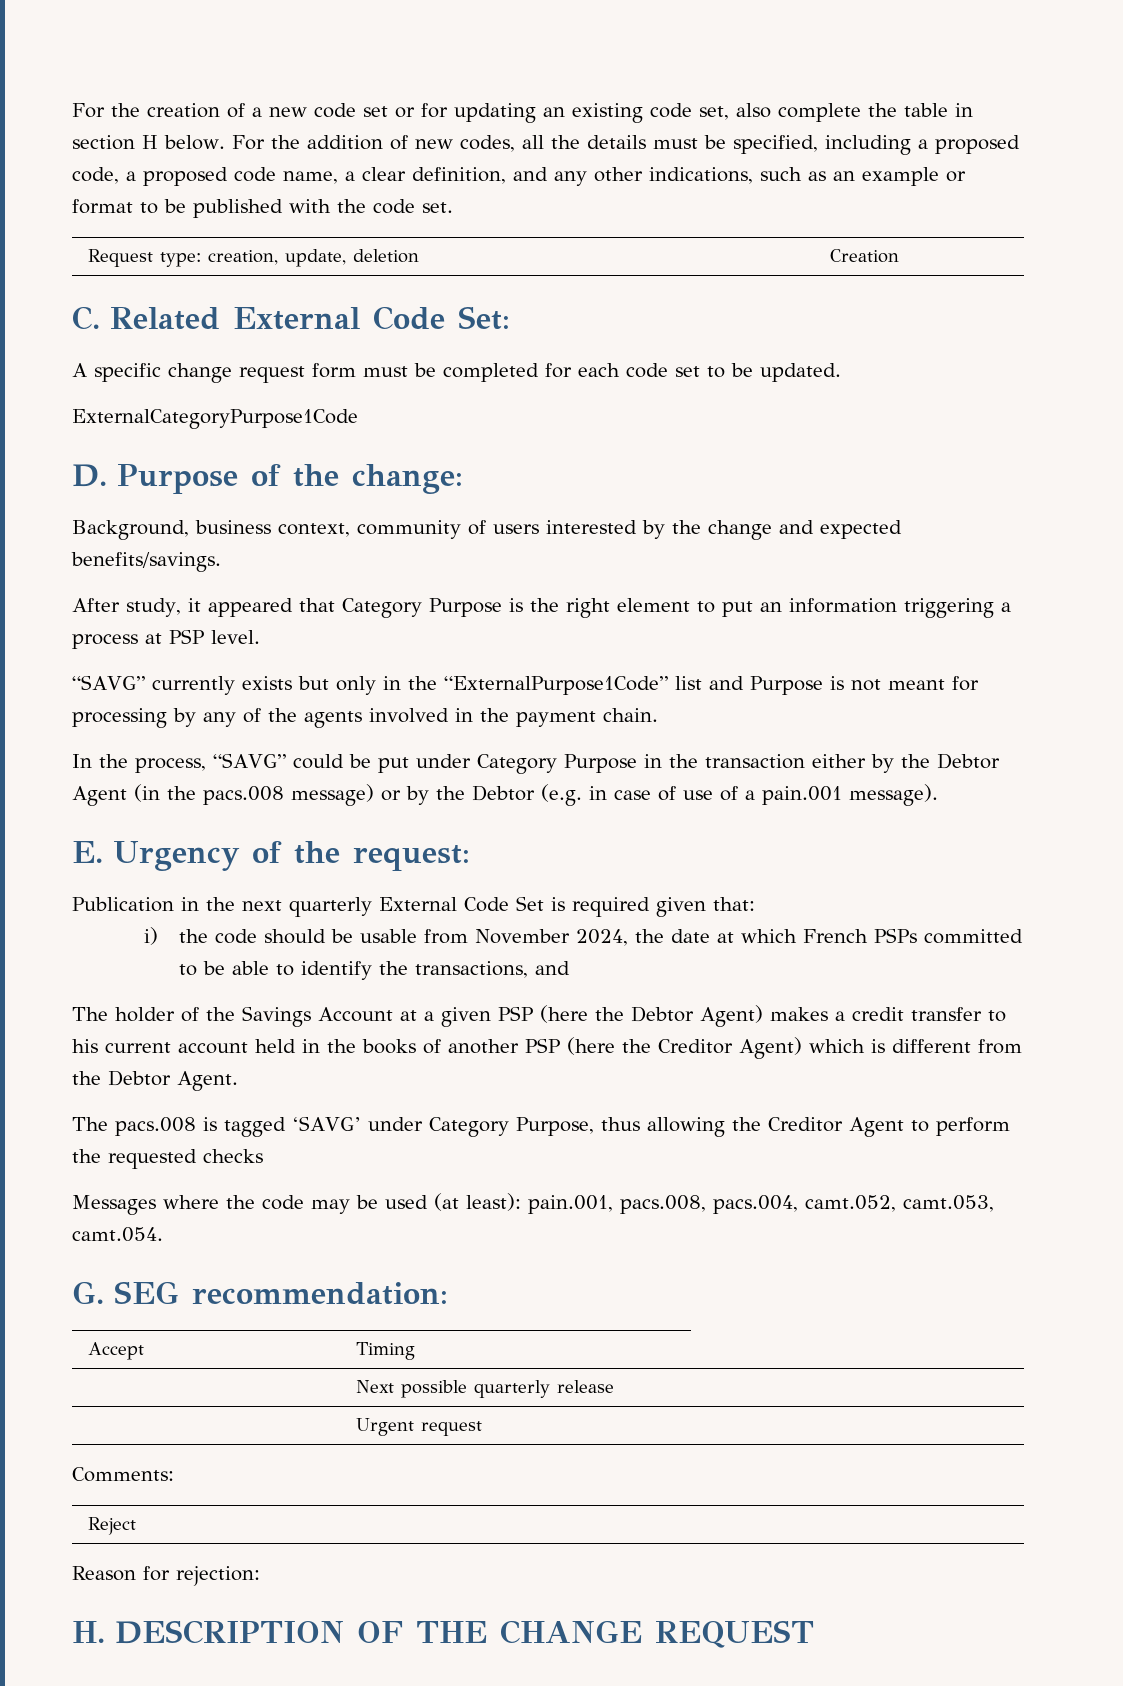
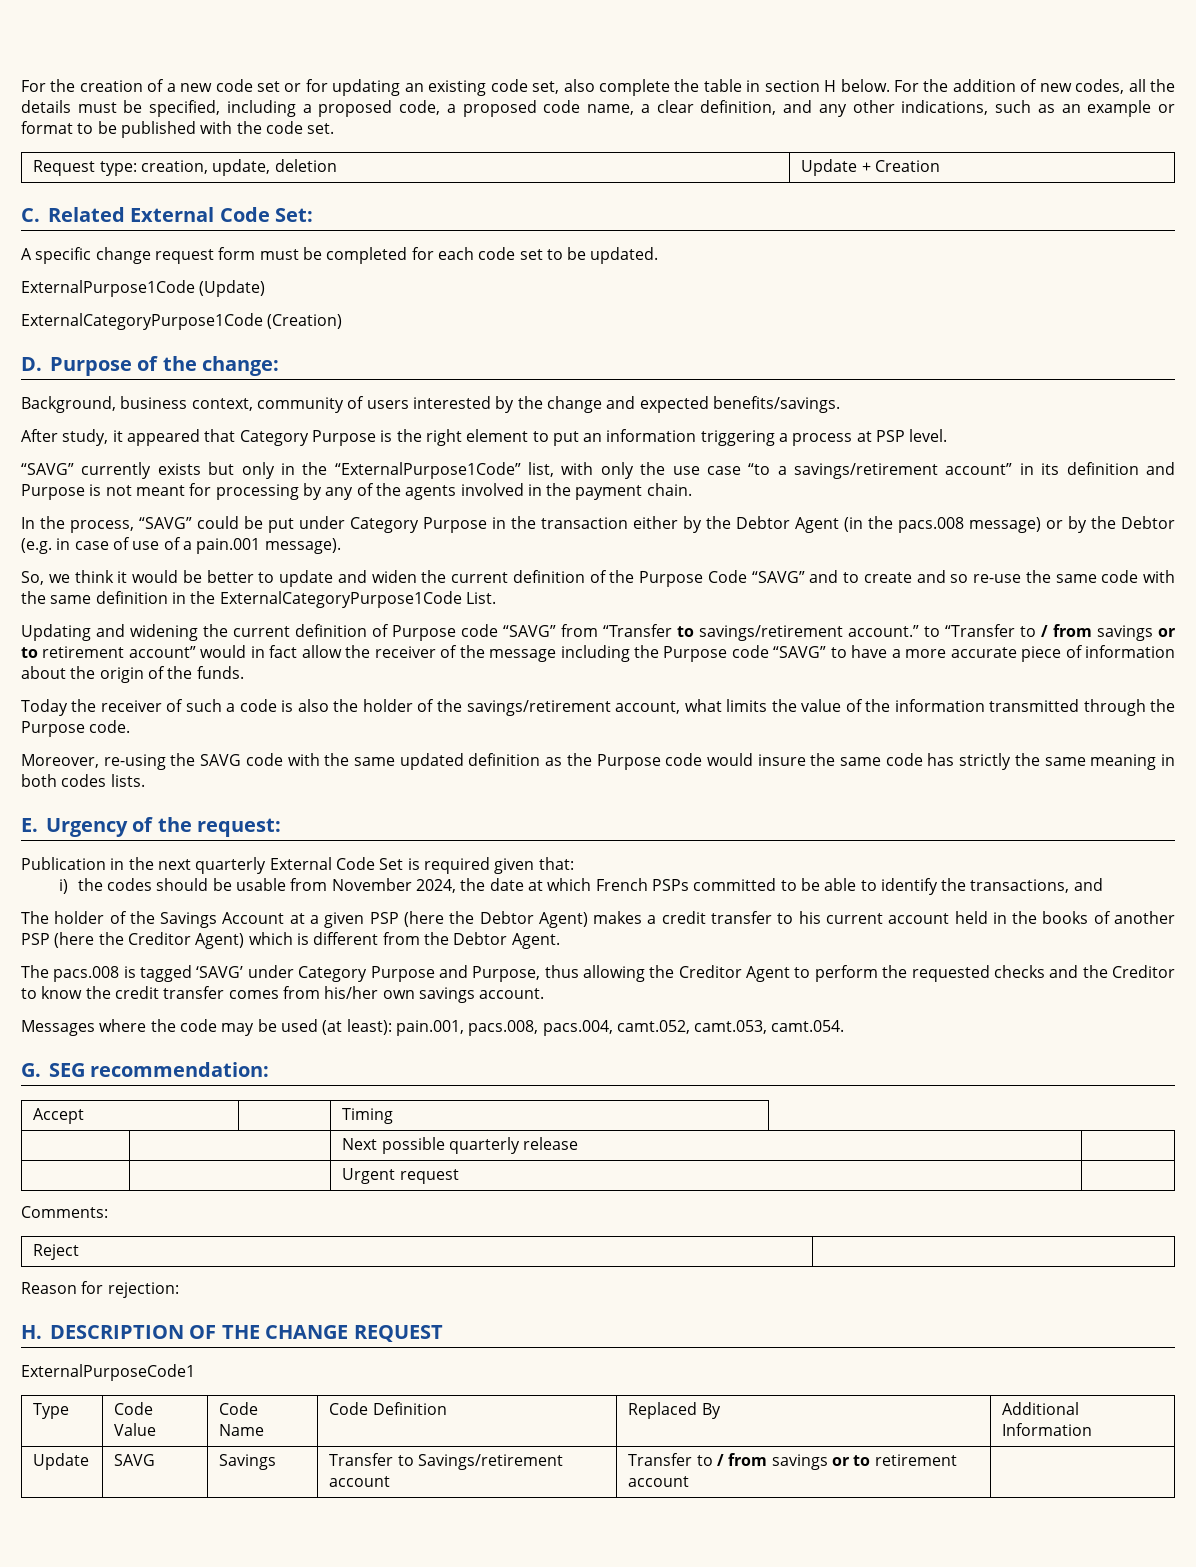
- Request type: creation, update, deletion | Creation
+ Request type: creation, update, deletion | Update + Creation
- ExternalCategoryPurpose1Code
+ ExternalPurpose1Code (Update)
+ ExternalCategoryPurpose1Code (Creation)
- “SAVG” currently exists but only in the “ExternalPurpose1Code” list and Purpose is not meant for processing by any of the agents involved in the payment chain.
+ “SAVG” currently exists but only in the “ExternalPurpose1Code” list, with only the use case “to a savings/retirement account” in its definition and Purpose is not meant for processing by any of the agents involved in the payment chain.
+ So, we think it would be better to update and widen the current definition of the Purpose Code “SAVG” and to create and so re-use the same code with the same definition in the ExternalCategoryPurpose1Code List.
+ Updating and widening the current definition of Purpose code “SAVG” from “Transfer to savings/retirement account.” to “Transfer to / from savings or to retirement account” would in fact allow the receiver of the message including the Purpose code “SAVG” to have a more accurate piece of information about the origin of the funds.
+ Today the receiver of such a code is also the holder of the savings/retirement account, what limits the value of the information transmitted through the Purpose code.
+ Moreover, re-using the SAVG code with the same updated definition as the Purpose code would insure the same code has strictly the same meaning in both codes lists.
- i) the code should be usable from November 2024, the date at which French PSPs committed to be able to identify the transactions, and
+ i) the codes should be usable from November 2024, the date at which French PSPs committed to be able to identify the transactions, and
- The pacs.008 is tagged ‘SAVG’ under Category Purpose, thus allowing the Creditor Agent to perform the requested checks
+ The pacs.008 is tagged ‘SAVG’ under Category Purpose and Purpose, thus allowing the Creditor Agent to perform the requested checks and the Creditor to know the credit transfer comes from his/her own savings account.
+ ExternalPurposeCode1
+ Type | Code Value | Code Name | Code Definition | Replaced By | Additional Information
+ Update | SAVG | Savings | Transfer to Savings/retirement account | Transfer to / from savings or to retirement account |

